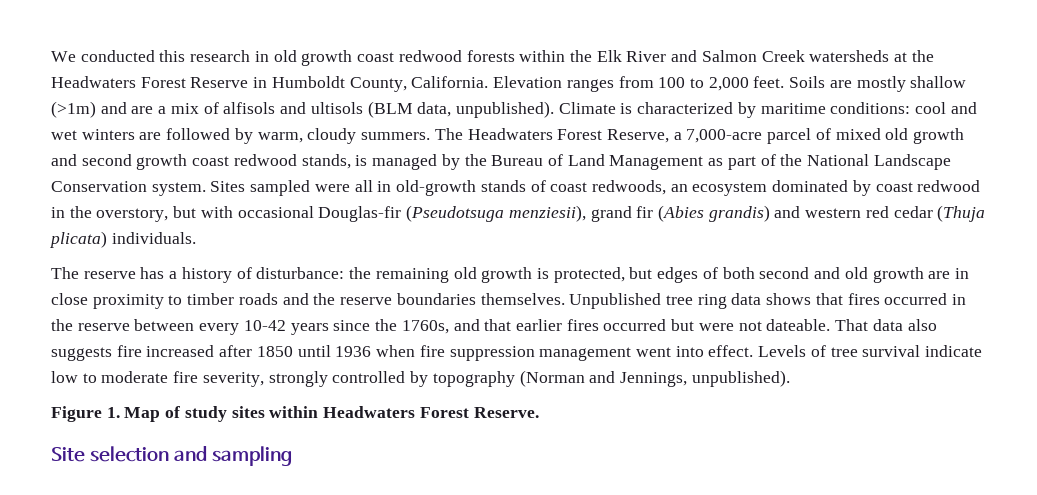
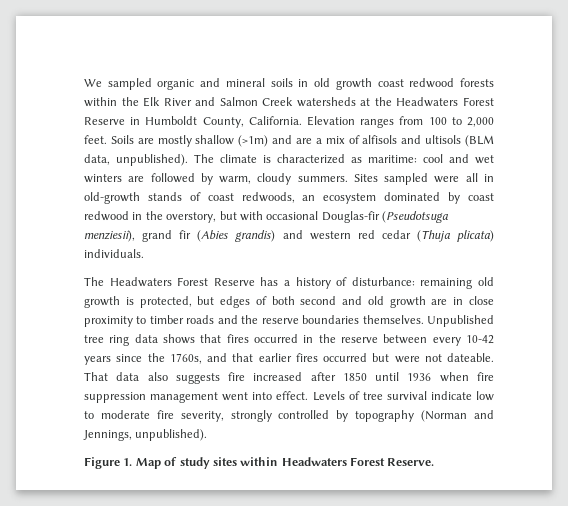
- We conducted this research in old growth coast redwood forests within the Elk River and Salmon Creek watersheds at the Headwaters Forest Reserve in Humboldt County, California.
+ We sampled organic and mineral soils in old growth coast redwood forests within the Elk River and Salmon Creek watersheds at the Headwaters Forest Reserve in Humboldt County, California.
- Climate is characterized by maritime conditions: cool and wet winters are followed by warm, cloudy summers.
+ The climate is characterized as maritime: cool and wet winters are followed by warm, cloudy summers.
- The Headwaters Forest Reserve, a 7,000-acre parcel of mixed old growth and second growth coast redwood stands, is managed by the Bureau of Land Management as part of the National Landscape Conservation system.
- The reserve has a history of disturbance: the remaining old growth is protected, but edges of both second and old growth are in close proximity to timber roads and the reserve boundaries themselves.
+ The Headwaters Forest Reserve has a history of disturbance: remaining old growth is protected, but edges of both second and old growth are in close proximity to timber roads and the reserve boundaries themselves.
- Site selection and sampling

